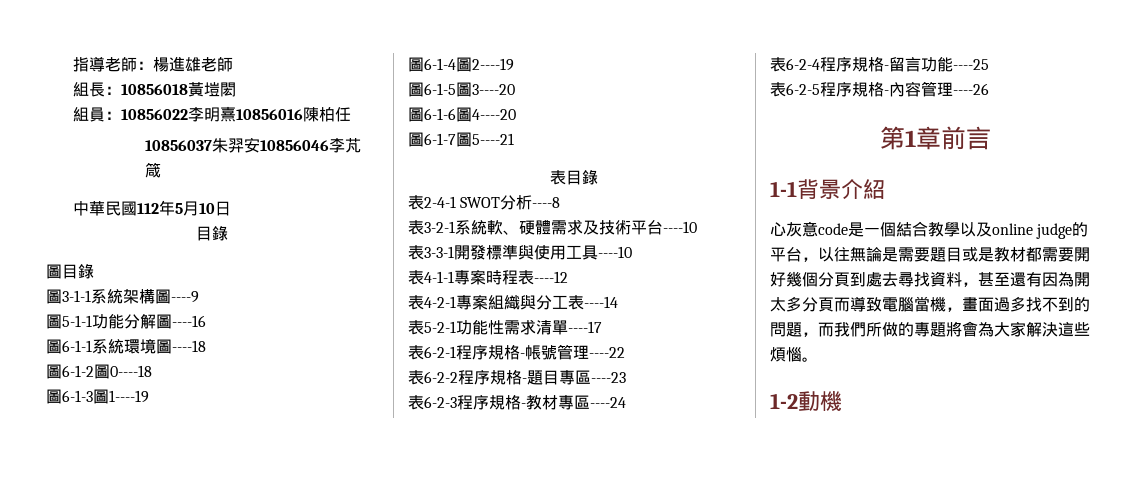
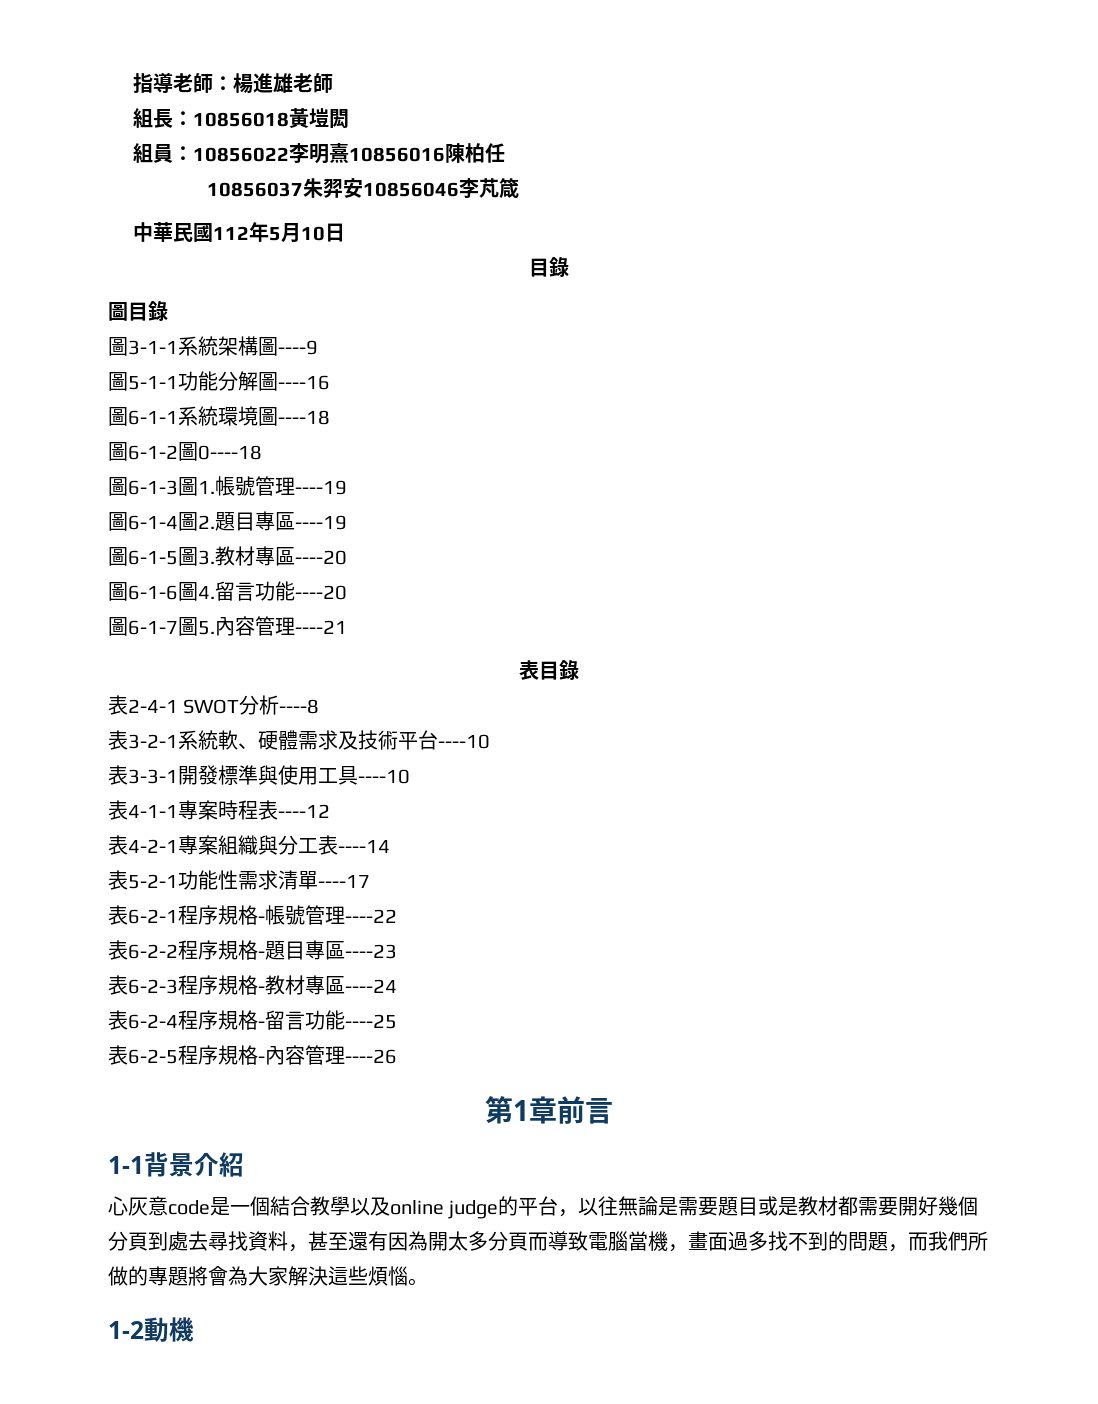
- 圖6-1-3圖1----19
- 圖6-1-4圖2----19
- 圖6-1-5圖3----20
- 圖6-1-6圖4----20
- 圖6-1-7圖5----21
+ 圖6-1-3圖1.帳號管理----19
+ 圖6-1-4圖2.題目專區----19
+ 圖6-1-5圖3.教材專區----20
+ 圖6-1-6圖4.留言功能----20
+ 圖6-1-7圖5.內容管理----21

